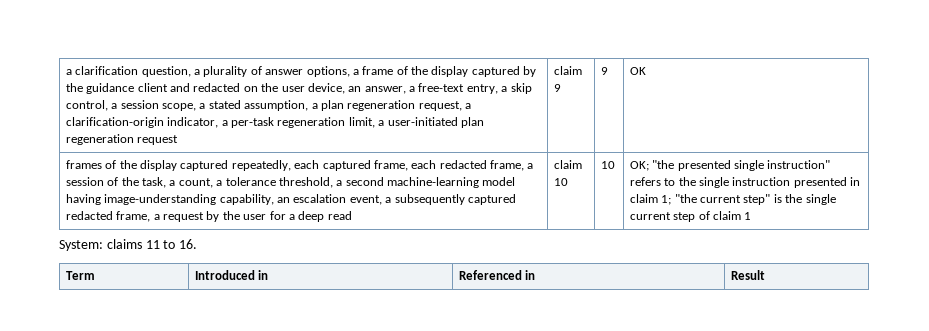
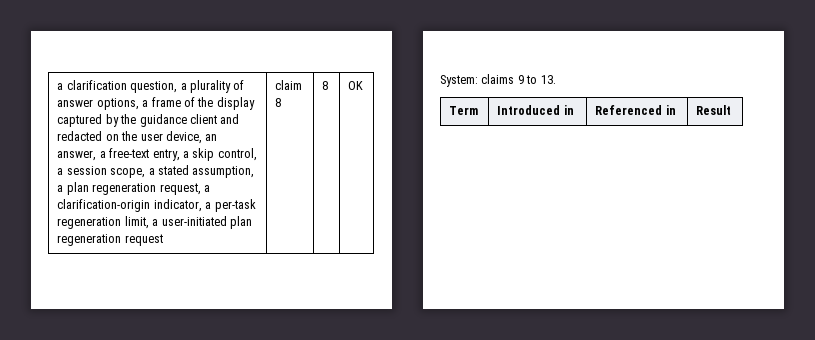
- claim 9 | 9
+ claim 8 | 8
- frames of the display captured repeatedly, each captured frame, each redacted frame, a session of the task, a count, a tolerance threshold, a second machine-learning model having image-understanding capability, an escalation event, a subsequently captured redacted frame, a request by the user for a deep read | claim 10 | 10 | OK; "the presented single instruction" refers to the single instruction presented in claim 1; "the current step" is the single current step of claim 1
- System: claims 11 to 16.
+ System: claims 9 to 13.

